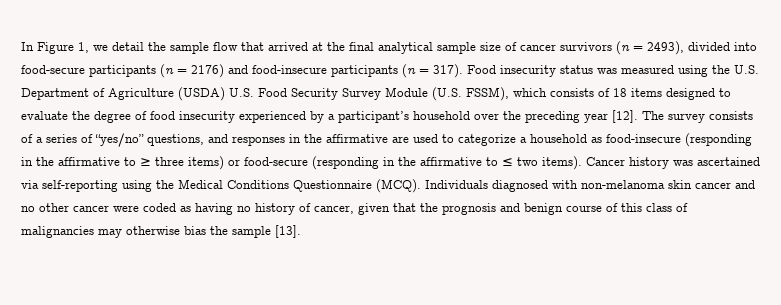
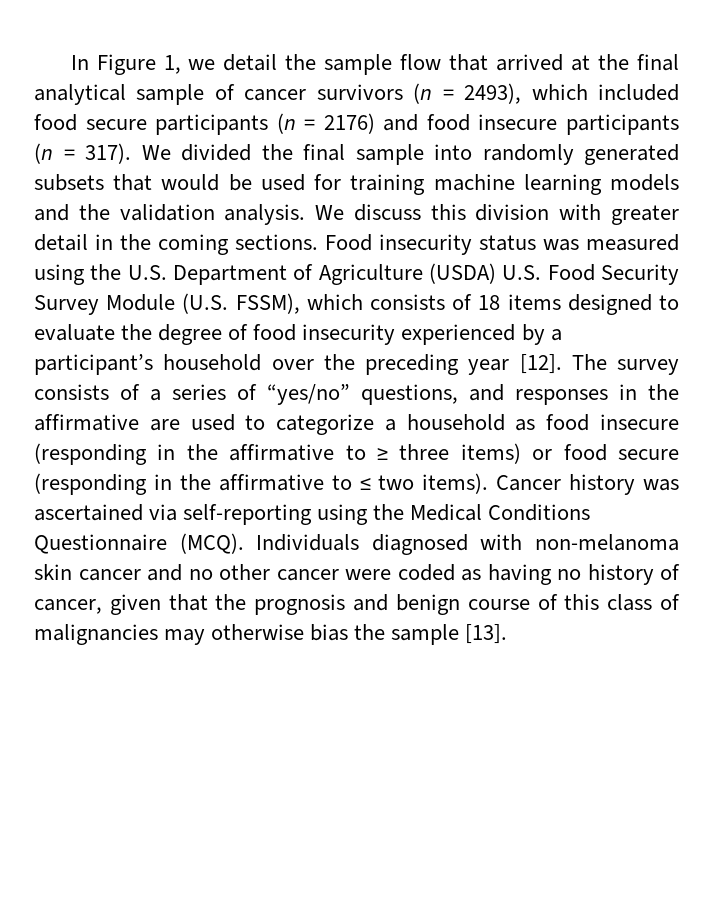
- In Figure 1, we detail the sample flow that arrived at the final analytical sample size of cancer survivors (n = 2493), divided into food-secure participants (n = 2176) and food-insecure participants (n = 317).
+ In Figure 1, we detail the sample flow that arrived at the final analytical sample of cancer survivors (n = 2493), which included food secure participants (n = 2176) and food insecure participants (n = 317).
+ We divided the final sample into randomly generated subsets that would be used for training machine learning models and the validation analysis. We discuss this division with greater detail in the coming sections.
- The survey consists of a series of “yes/no” questions, and responses in the affirmative are used to categorize a household as food-insecure (responding in the affirmative to ≥ three items) or food-secure (responding in the affirmative to ≤ two items).
+ The survey consists of a series of “yes/no” questions, and responses in the affirmative are used to categorize a household as food insecure (responding in the affirmative to ≥ three items) or food secure (responding in the affirmative to ≤ two items).

